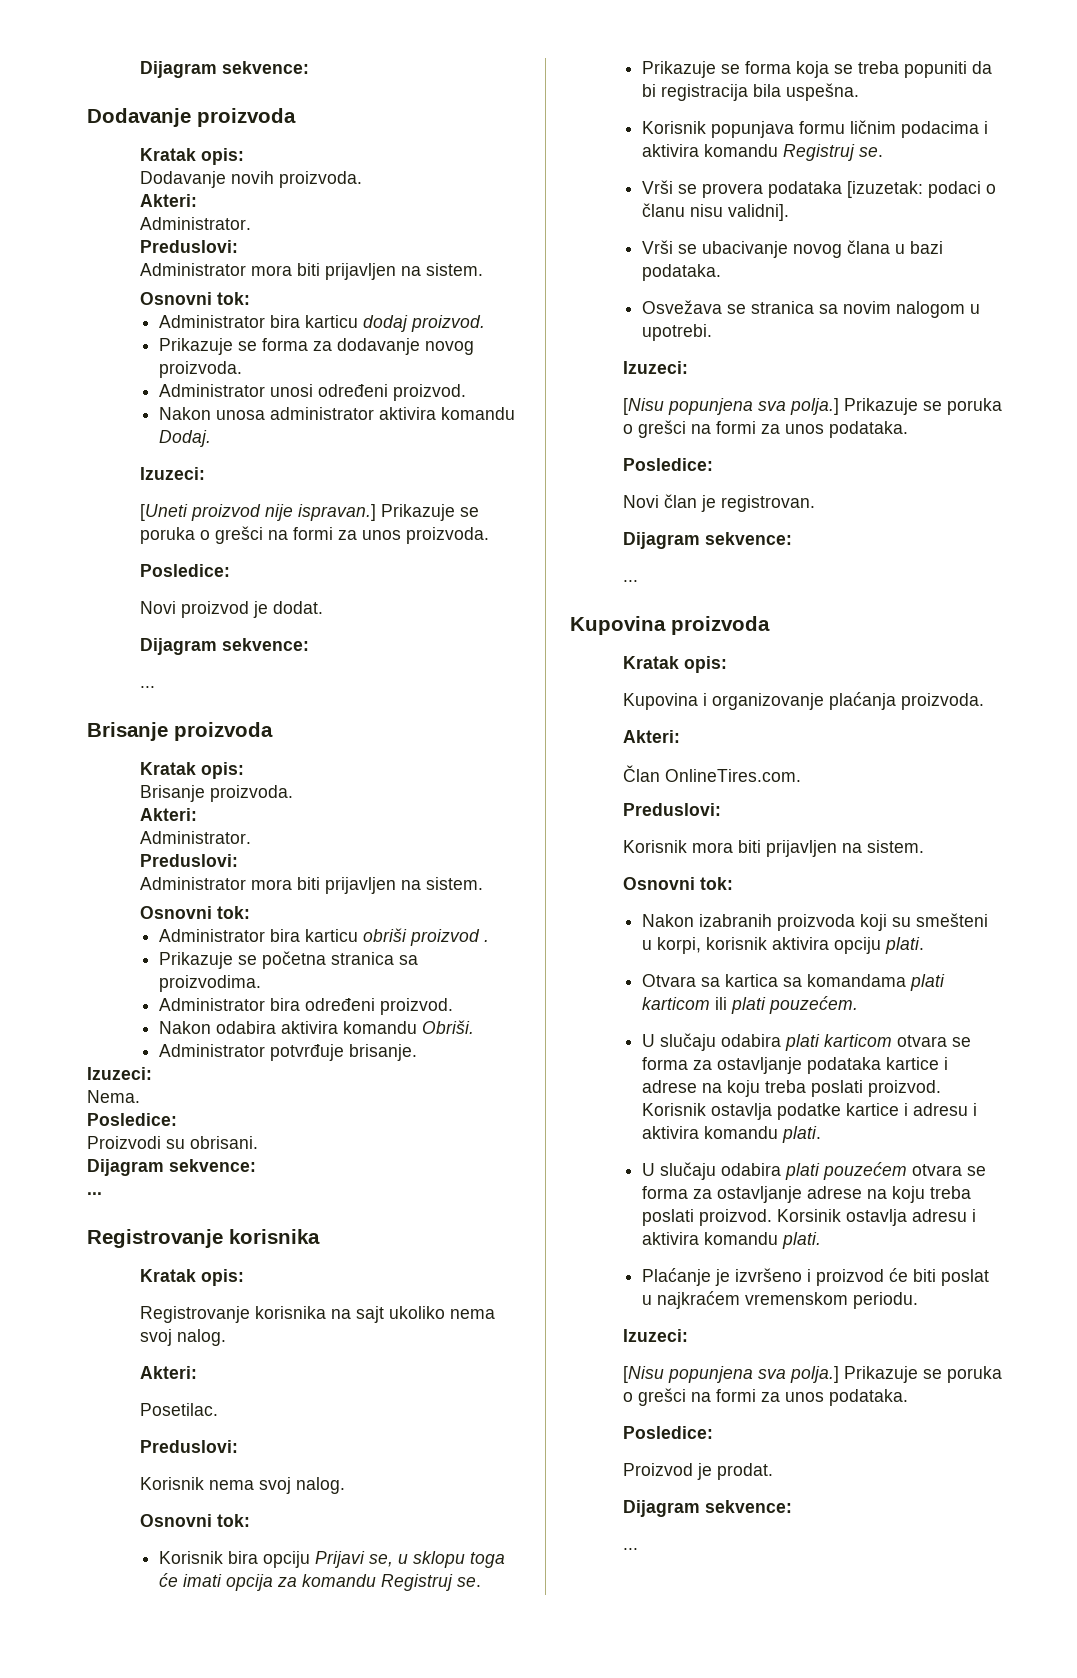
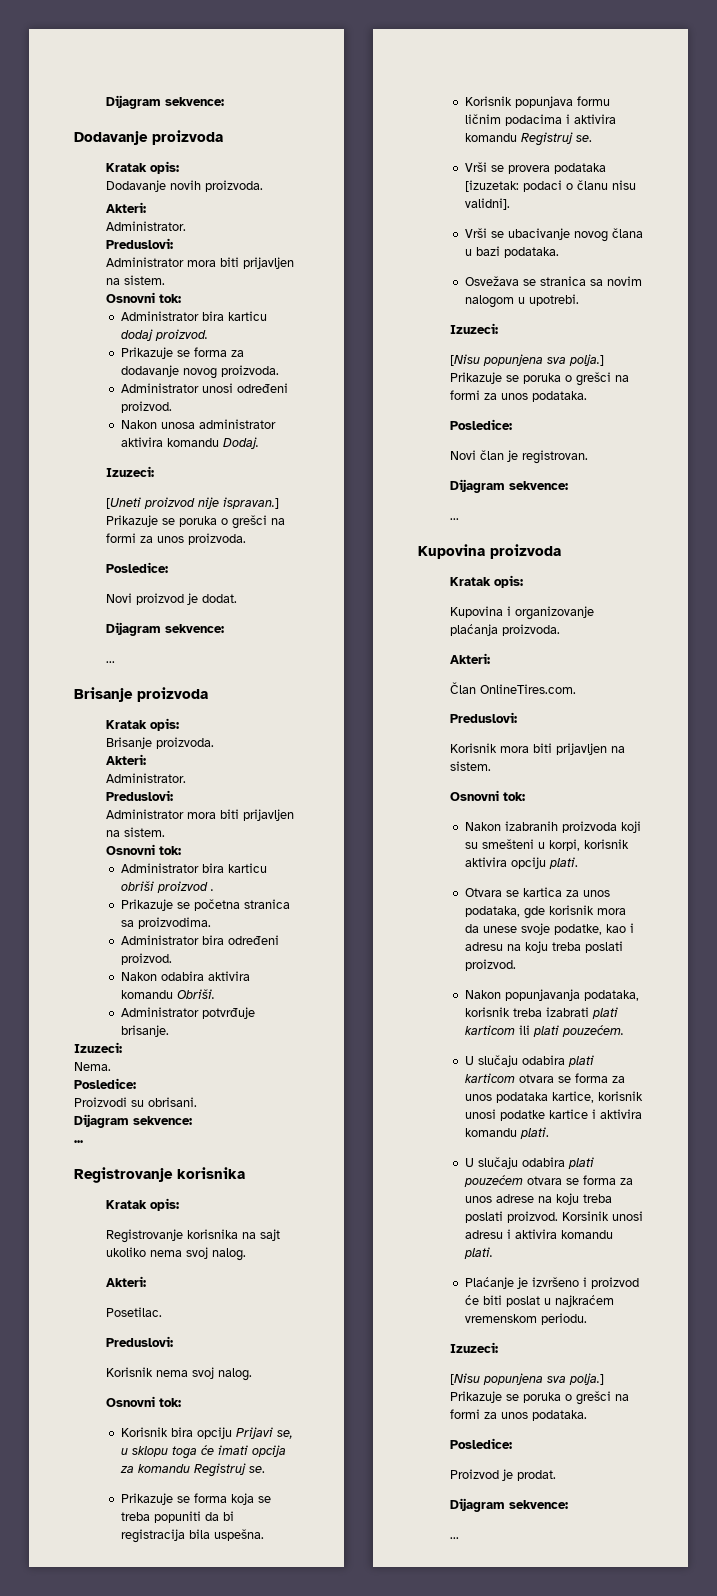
- Otvara sa kartica sa komandama plati karticom ili plati pouzećem.
+ Otvara se kartica za unos podataka, gde korisnik mora da unese svoje podatke, kao i adresu na koju treba poslati proizvod.
+ Nakon popunjavanja podataka, korisnik treba izabrati plati karticom ili plati pouzećem.
- U slučaju odabira plati karticom otvara se forma za ostavljanje podataka kartice i adrese na koju treba poslati proizvod. Korisnik ostavlja podatke kartice i adresu i aktivira komandu plati.
+ U slučaju odabira plati karticom otvara se forma za unos podataka kartice, korisnik unosi podatke kartice i aktivira komandu plati.
- U slučaju odabira plati pouzećem otvara se forma za ostavljanje adrese na koju treba poslati proizvod.
+ U slučaju odabira plati pouzećem otvara se forma za unos adrese na koju treba poslati proizvod.
- Korsinik ostavlja adresu i aktivira komandu plati.
+ Korsinik unosi adresu i aktivira komandu plati.

